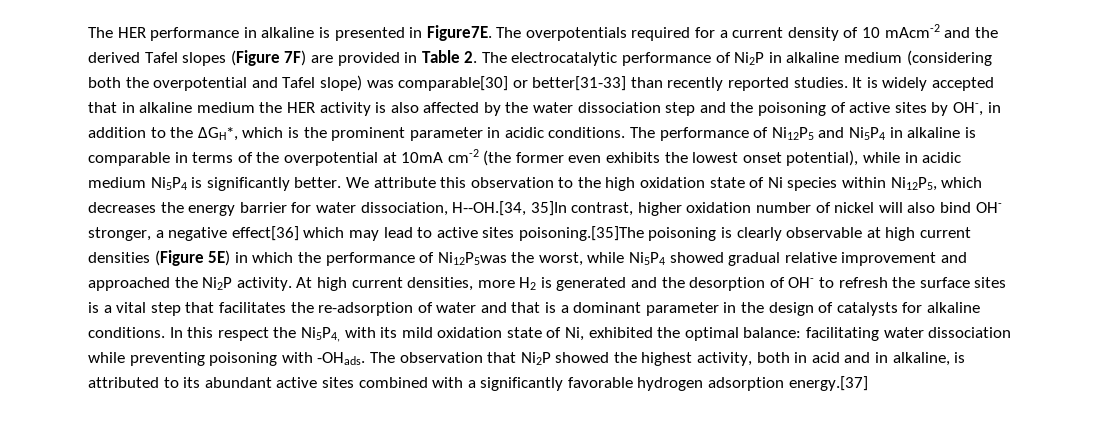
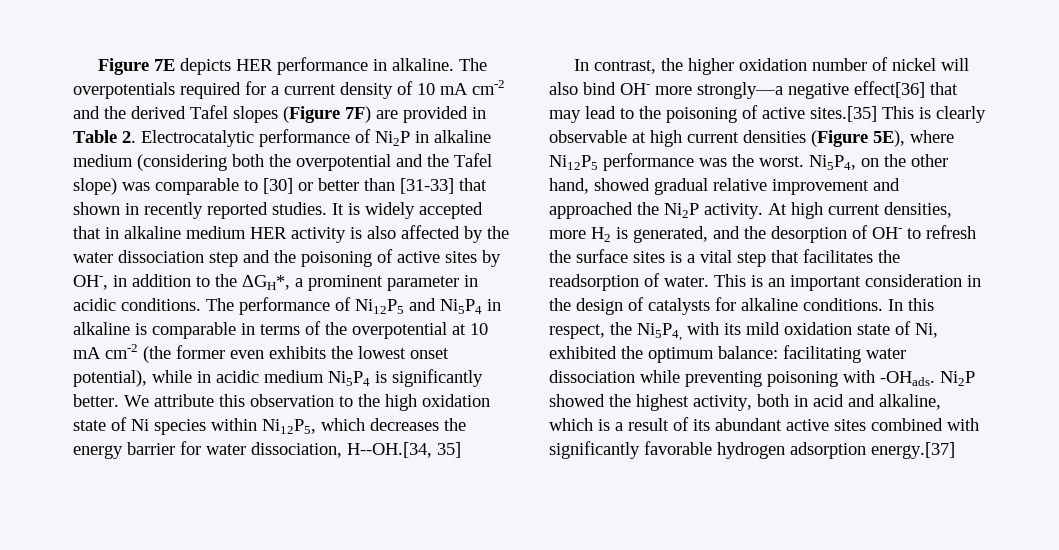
- The HER performance in alkaline is presented in Figure7E.
+ Figure 7E depicts HER performance in alkaline.
- The overpotentials required for a current density of 10 mAcm-2 and the derived Tafel slopes (Figure 7F) are provided in Table 2. The electrocatalytic performance of Ni2P in alkaline medium (considering both the overpotential and Tafel slope) was comparable[30] or better[31-33] than recently reported studies.
+ The overpotentials required for a current density of 10 mA cm-2 and the derived Tafel slopes (Figure 7F) are provided in Table 2. Electrocatalytic performance of Ni2P in alkaline medium (considering both the overpotential and the Tafel slope) was comparable to [30] or better than [31-33] that shown in recently reported studies.
- It is widely accepted that in alkaline medium the HER activity is also affected by the water dissociation step and the poisoning of active sites by OH-, in addition to the ΔGH*, which is the prominent parameter in acidic conditions.
+ It is widely accepted that in alkaline medium HER activity is also affected by the water dissociation step and the poisoning of active sites by OH-, in addition to the ΔGH*, a prominent parameter in acidic conditions.
- The performance of Ni12P5 and Ni5P4 in alkaline is comparable in terms of the overpotential at 10mA cm-2 (the former even exhibits the lowest onset potential), while in acidic medium Ni5P4 is significantly better.
+ The performance of Ni12P5 and Ni5P4 in alkaline is comparable in terms of the overpotential at 10 mA cm-2 (the former even exhibits the lowest onset potential), while in acidic medium Ni5P4 is significantly better.
- We attribute this observation to the high oxidation state of Ni species within Ni12P5, which decreases the energy barrier for water dissociation, H--OH.[34, 35]In contrast, higher oxidation number of nickel will also bind OH- stronger, a negative effect[36] which may lead to active sites poisoning.[35]The poisoning is clearly observable at high current densities (Figure 5E) in which the performance of Ni12P5was the worst, while Ni5P4 showed gradual relative improvement and approached the Ni2P activity.
+ We attribute this observation to the high oxidation state of Ni species within Ni12P5, which decreases the energy barrier for water dissociation, H--OH.[34, 35]
+ In contrast, the higher oxidation number of nickel will also bind OH- more strongly—a negative effect[36] that may lead to the poisoning of active sites.[35] This is clearly observable at high current densities (Figure 5E), where Ni12P5 performance was the worst. Ni5P4, on the other hand, showed gradual relative improvement and approached the Ni2P activity.
- At high current densities, more H2 is generated and the desorption of OH- to refresh the surface sites is a vital step that facilitates the re-adsorption of water and that is a dominant parameter in the design of catalysts for alkaline conditions.
+ At high current densities, more H2 is generated, and the desorption of OH- to refresh the surface sites is a vital step that facilitates the readsorption of water. This is an important consideration in the design of catalysts for alkaline conditions.
- In this respect the Ni5P4, with its mild oxidation state of Ni, exhibited the optimal balance: facilitating water dissociation while preventing poisoning with -OHads.
+ In this respect, the Ni5P4, with its mild oxidation state of Ni, exhibited the optimum balance: facilitating water dissociation while preventing poisoning with -OHads.
- The observation that Ni2P showed the highest activity, both in acid and in alkaline, is attributed to its abundant active sites combined with a significantly favorable hydrogen adsorption energy.[37]
+ Ni2P showed the highest activity, both in acid and alkaline, which is a result of its abundant active sites combined with significantly favorable hydrogen adsorption energy.[37]

